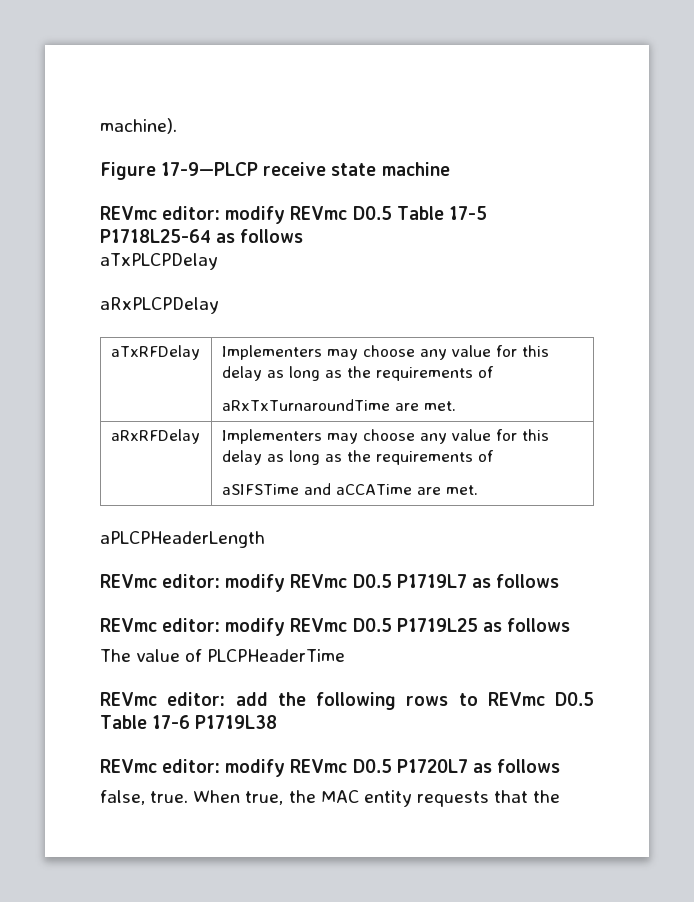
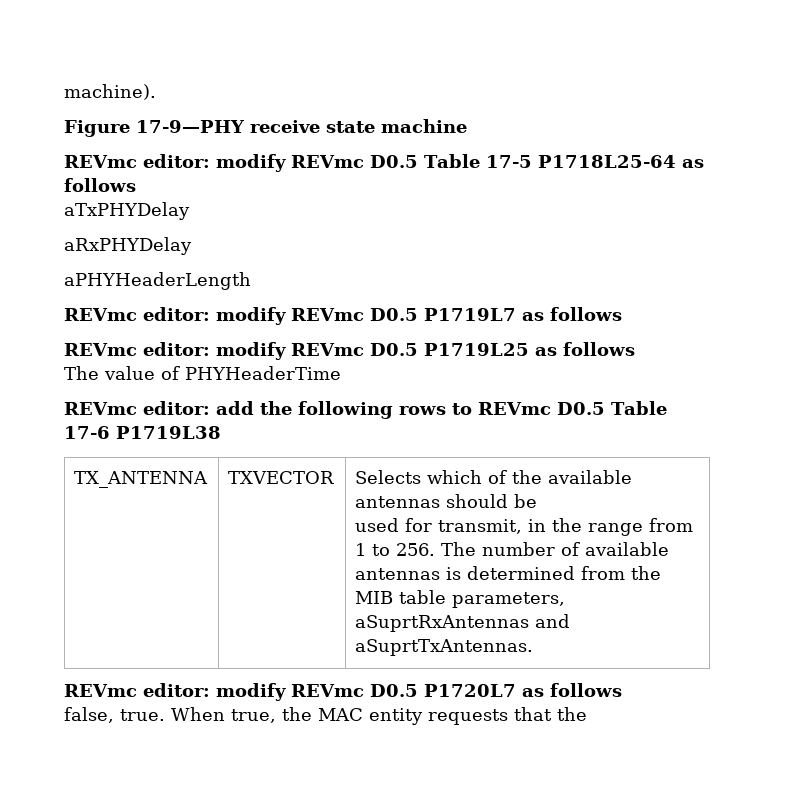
- Figure 17-9—PLCP receive state machine
+ Figure 17-9—PHY receive state machine
- aTxPLCPDelay
- aRxPLCPDelay
- aTxRFDelay | Implementers may choose any value for this delay as long as the requirements of
- aRxTxTurnaroundTime are met.
- aRxRFDelay | Implementers may choose any value for this delay as long as the requirements of
- aSIFSTime and aCCATime are met.
- aPLCPHeaderLength
+ aTxPHYDelay
+ aRxPHYDelay
+ aPHYHeaderLength
- The value of PLCPHeaderTime
+ The value of PHYHeaderTime
+ TX_ANTENNA | TXVECTOR | Selects which of the available antennas should be
+ used for transmit, in the range from 1 to 256. The number of available antennas is determined from the MIB table parameters, aSuprtRxAntennas and aSuprtTxAntennas.

